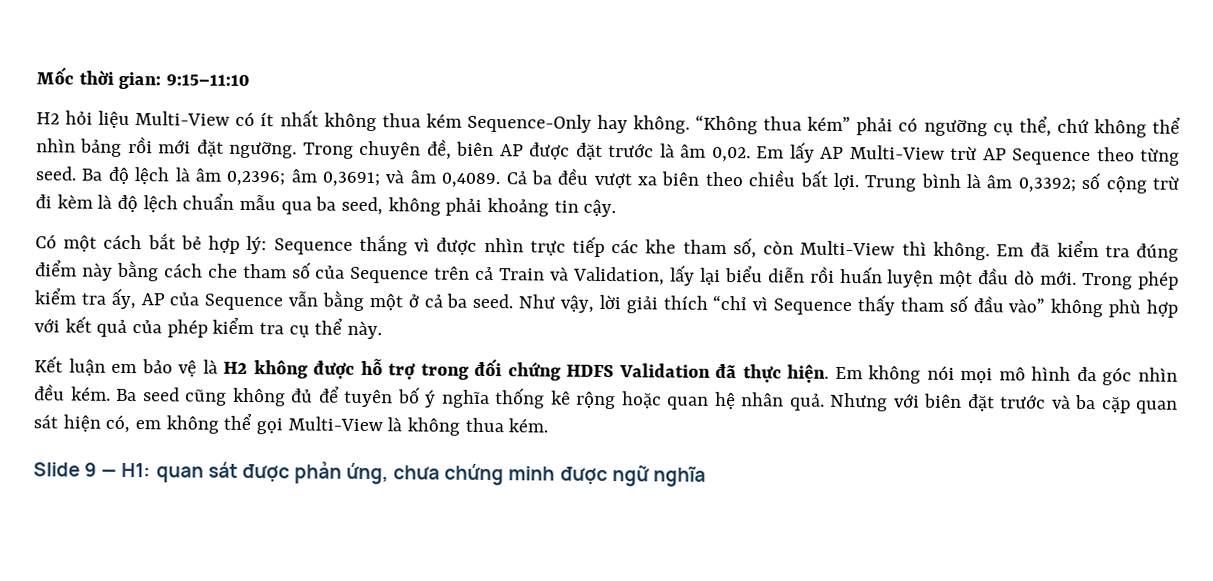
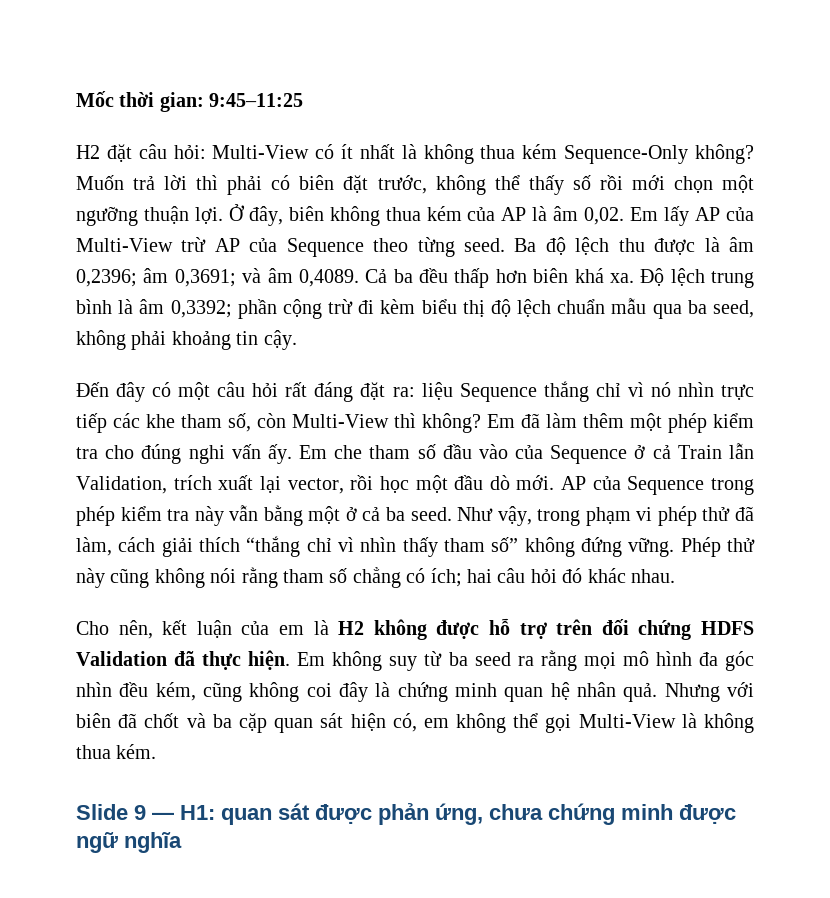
- Mốc thời gian: 9:15–11:10
- H2 hỏi liệu Multi-View có ít nhất không thua kém Sequence-Only hay không. “Không thua kém” phải có ngưỡng cụ thể, chứ không thể nhìn bảng rồi mới đặt ngưỡng. Trong chuyên đề, biên AP được đặt trước là âm 0,02.
+ Mốc thời gian: 9:45–11:25
+ H2 đặt câu hỏi: Multi-View có ít nhất là không thua kém Sequence-Only không? Muốn trả lời thì phải có biên đặt trước, không thể thấy số rồi mới chọn một ngưỡng thuận lợi. Ở đây, biên không thua kém của AP là âm 0,02.
- Em lấy AP Multi-View trừ AP Sequence theo từng seed.
+ Em lấy AP của Multi-View trừ AP của Sequence theo từng seed.
- Ba độ lệch là âm 0,2396; âm 0,3691; và âm 0,4089.
+ Ba độ lệch thu được là âm 0,2396; âm 0,3691; và âm 0,4089.
- Cả ba đều vượt xa biên theo chiều bất lợi. Trung bình là âm 0,3392; số cộng trừ đi kèm là độ lệch chuẩn mẫu qua ba seed, không phải khoảng tin cậy.
+ Cả ba đều thấp hơn biên khá xa. Độ lệch trung bình là âm 0,3392; phần cộng trừ đi kèm biểu thị độ lệch chuẩn mẫu qua ba seed, không phải khoảng tin cậy.
- Có một cách bắt bẻ hợp lý: Sequence thắng vì được nhìn trực tiếp các khe tham số, còn Multi-View thì không.
+ Đến đây có một câu hỏi rất đáng đặt ra: liệu Sequence thắng chỉ vì nó nhìn trực tiếp các khe tham số, còn Multi-View thì không?
- Em đã kiểm tra đúng điểm này bằng cách che tham số của Sequence trên cả Train và Validation, lấy lại biểu diễn rồi huấn luyện một đầu dò mới. Trong phép kiểm tra ấy, AP của Sequence vẫn bằng một ở cả ba seed.
+ Em đã làm thêm một phép kiểm tra cho đúng nghi vấn ấy. Em che tham số đầu vào của Sequence ở cả Train lẫn Validation, trích xuất lại vector, rồi học một đầu dò mới. AP của Sequence trong phép kiểm tra này vẫn bằng một ở cả ba seed.
- Như vậy, lời giải thích “chỉ vì Sequence thấy tham số đầu vào” không phù hợp với kết quả của phép kiểm tra cụ thể này.
- Kết luận em bảo vệ là H2 không được hỗ trợ trong đối chứng HDFS Validation đã thực hiện.
+ Như vậy, trong phạm vi phép thử đã làm, cách giải thích “thắng chỉ vì nhìn thấy tham số” không đứng vững. Phép thử này cũng không nói rằng tham số chẳng có ích; hai câu hỏi đó khác nhau.
+ Cho nên, kết luận của em là H2 không được hỗ trợ trên đối chứng HDFS Validation đã thực hiện.
- Em không nói mọi mô hình đa góc nhìn đều kém. Ba seed cũng không đủ để tuyên bố ý nghĩa thống kê rộng hoặc quan hệ nhân quả.
+ Em không suy từ ba seed ra rằng mọi mô hình đa góc nhìn đều kém, cũng không coi đây là chứng minh quan hệ nhân quả.
- Nhưng với biên đặt trước và ba cặp quan sát hiện có, em không thể gọi Multi-View là không thua kém.
+ Nhưng với biên đã chốt và ba cặp quan sát hiện có, em không thể gọi Multi-View là không thua kém.

